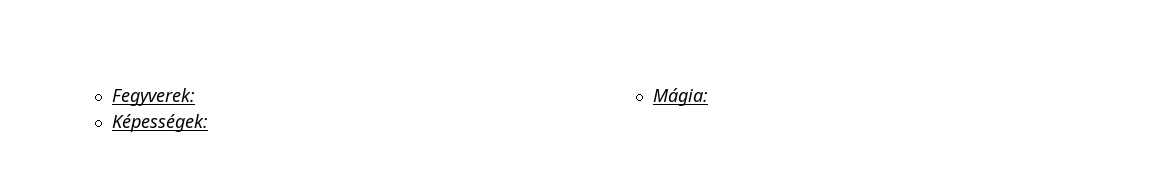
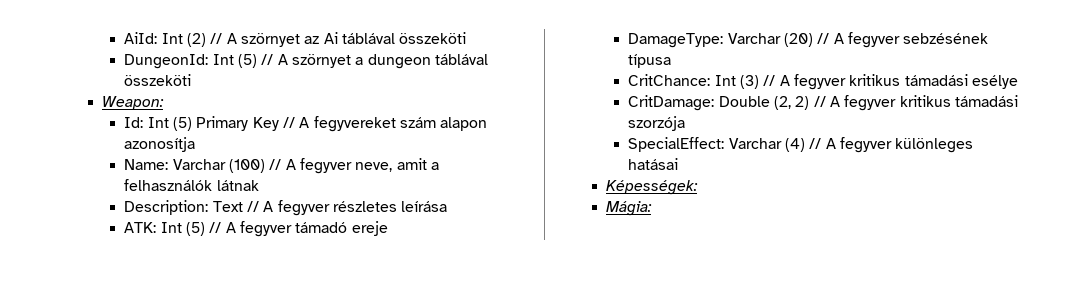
- Fegyverek:
+ AiId: Int (2) // A szörnyet az Ai táblával összeköti
+ DungeonId: Int (5) // A szörnyet a dungeon táblával összeköti
+ Weapon:
+ Id: Int (5) Primary Key // A fegyvereket szám alapon azonosítja
+ Name: Varchar (100) // A fegyver neve, amit a felhasználók látnak
+ Description: Text // A fegyver részletes leírása
+ ATK: Int (5) // A fegyver támadó ereje
+ DamageType: Varchar (20) // A fegyver sebzésének típusa
+ CritChance: Int (3) // A fegyver kritikus támadási esélye
+ CritDamage: Double (2, 2) // A fegyver kritikus támadási szorzója
+ SpecialEffect: Varchar (4) // A fegyver különleges hatásai

